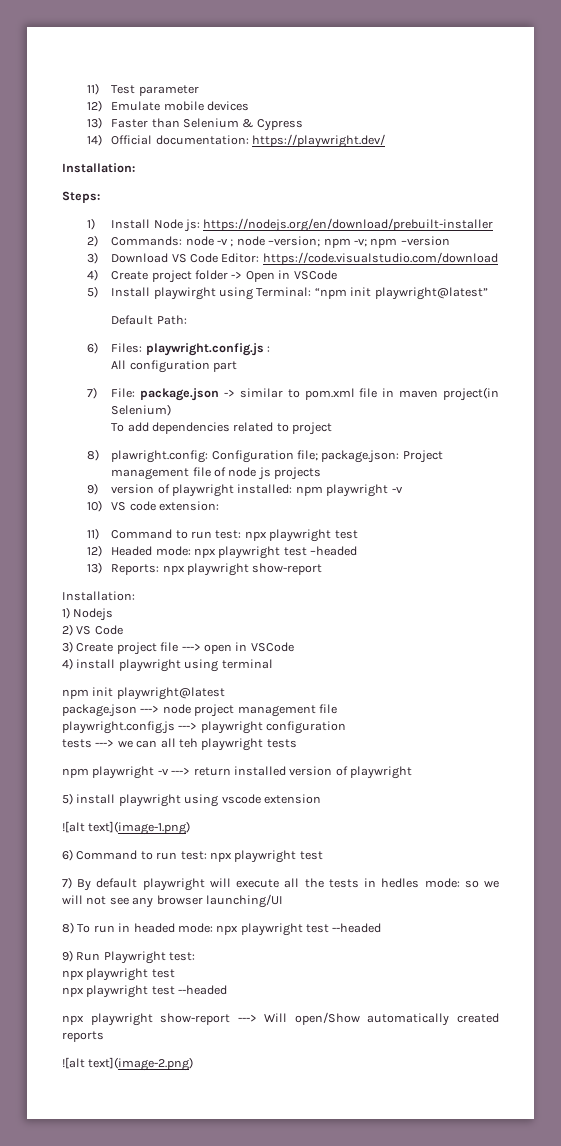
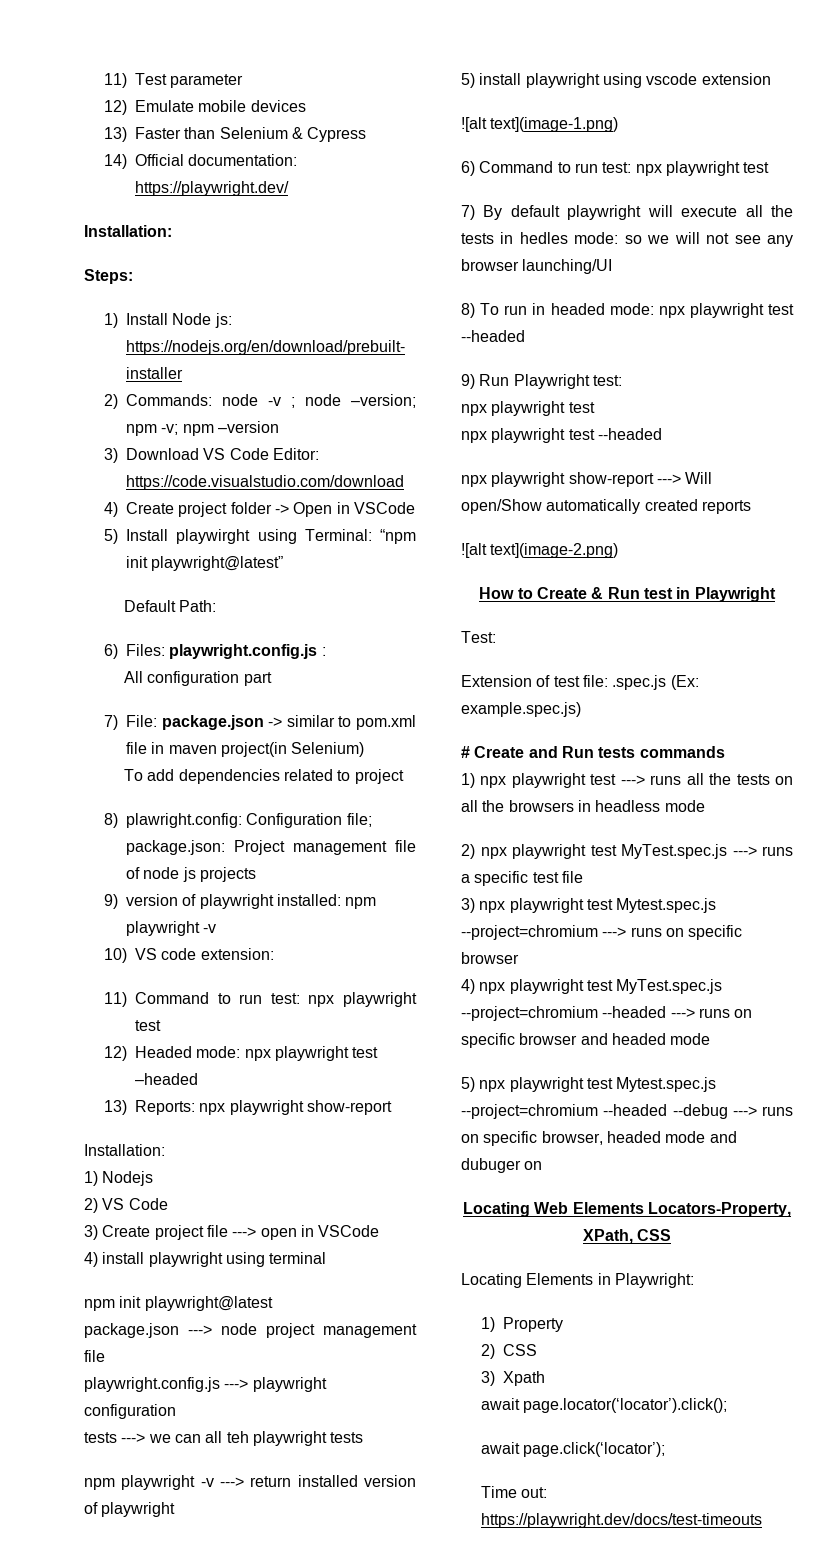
+ How to Create & Run test in Playwright
+ Test:
+ Extension of test file: .spec.js (Ex: example.spec.js)
+ # Create and Run tests commands
+ 1) npx playwright test ---> runs all the tests on all the browsers in headless mode
+ 2) npx playwright test MyTest.spec.js ---> runs a specific test file
+ 3) npx playwright test Mytest.spec.js --project=chromium ---> runs on specific browser
+ 4) npx playwright test MyTest.spec.js --project=chromium --headed ---> runs on specific browser and headed mode
+ 5) npx playwright test Mytest.spec.js --project=chromium --headed --debug ---> runs on specific browser, headed mode and dubuger on
+ Locating Web Elements Locators-Property, XPath, CSS
+ Locating Elements in Playwright:
+ 1) Property
+ 2) CSS
+ 3) Xpath
+ await page.locator(‘locator’).click();
+ await page.click(‘locator’);
+ Time out: https://playwright.dev/docs/test-timeouts

